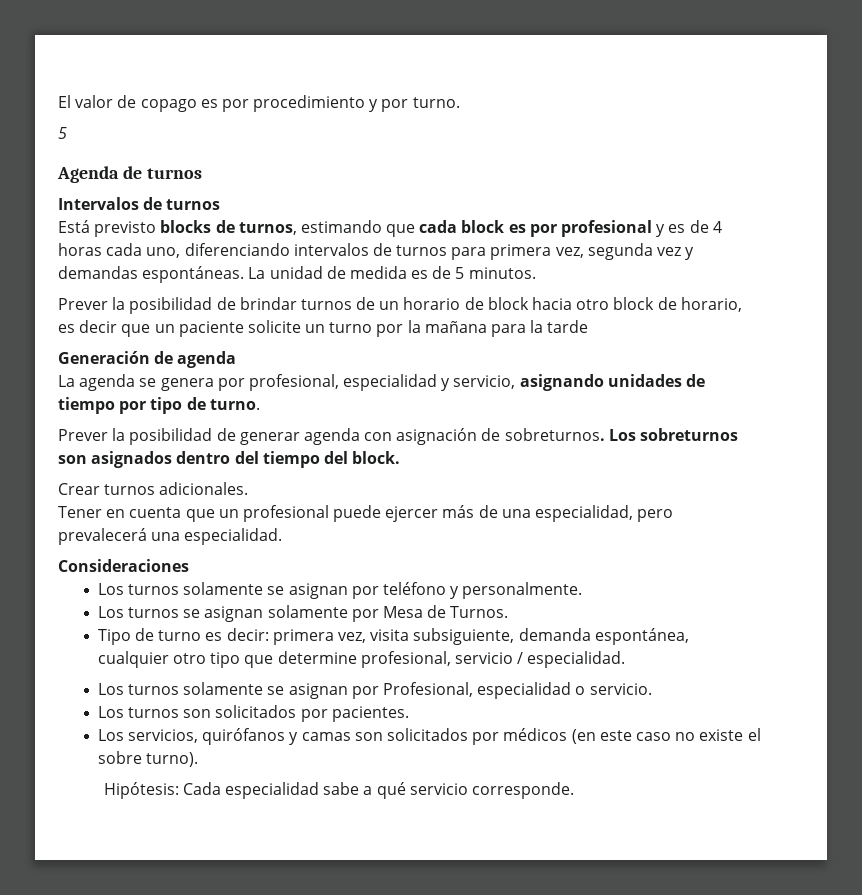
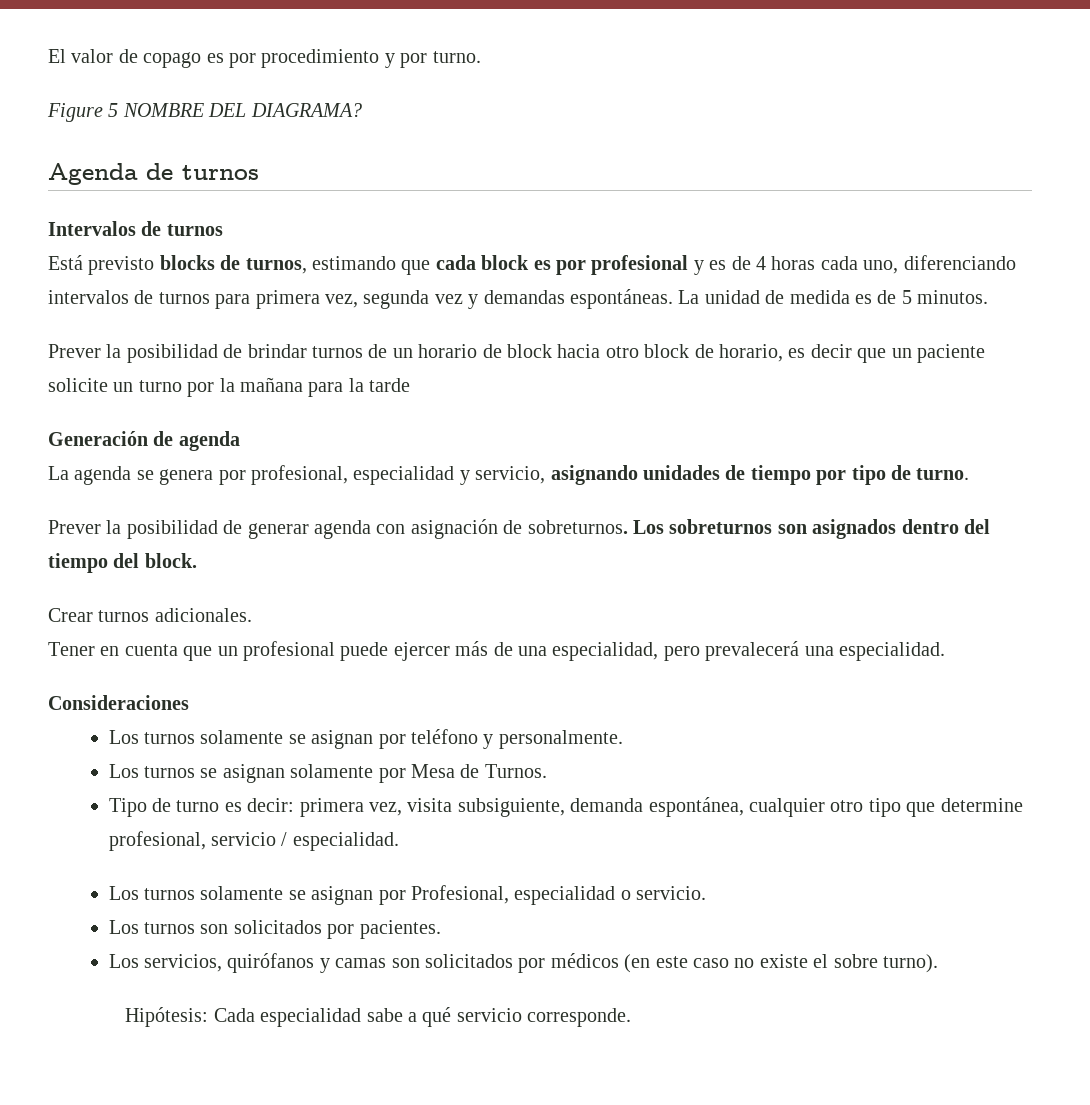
  El valor de copago es por procedimiento y por turno.
- 5
+ Figure 5 NOMBRE DEL DIAGRAMA?

